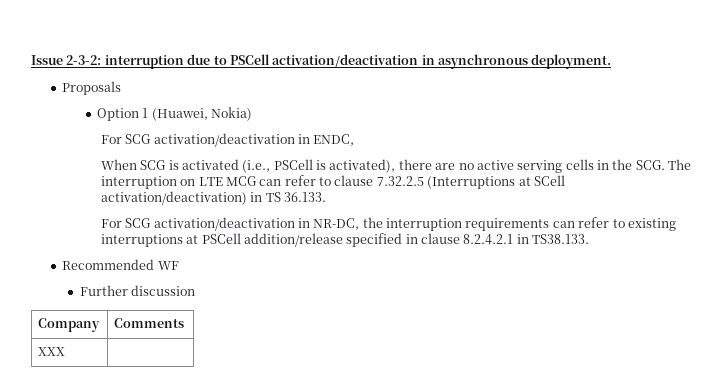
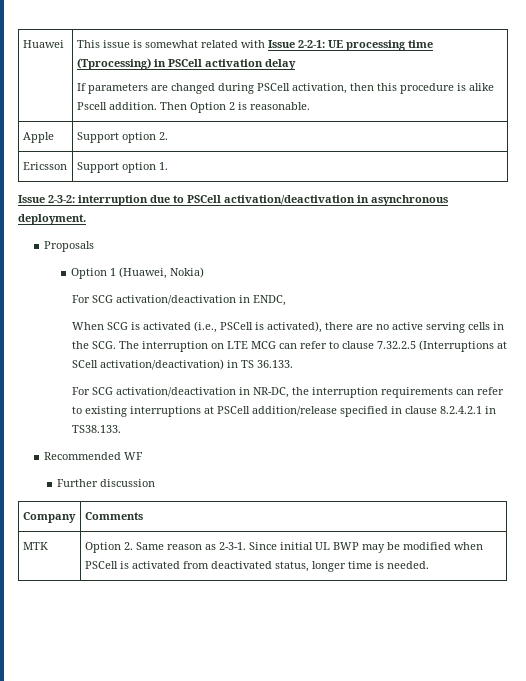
+ Huawei | This issue is somewhat related with Issue 2-2-1: UE processing time (Tprocessing) in PSCell activation delay
+ If parameters are changed during PSCell activation, then this procedure is alike Pscell addition. Then Option 2 is reasonable.
+ Apple | Support option 2.
+ Ericsson | Support option 1.
- XXX |
+ MTK | Option 2. Same reason as 2-3-1. Since initial UL BWP may be modified when PSCell is activated from deactivated status, longer time is needed.

